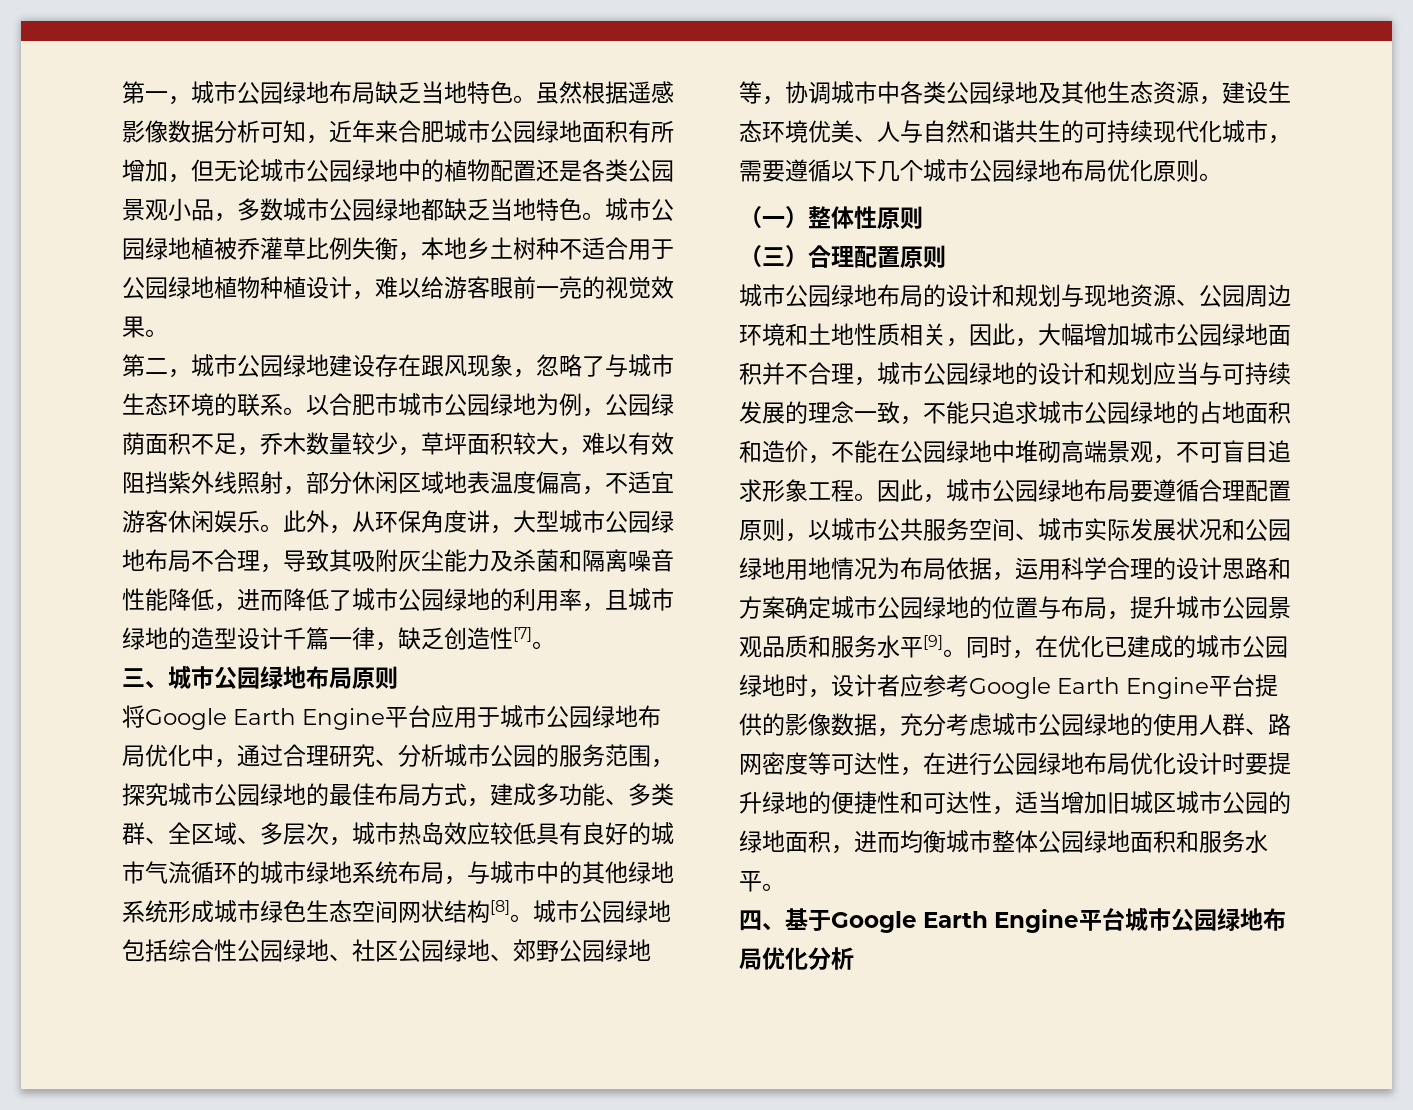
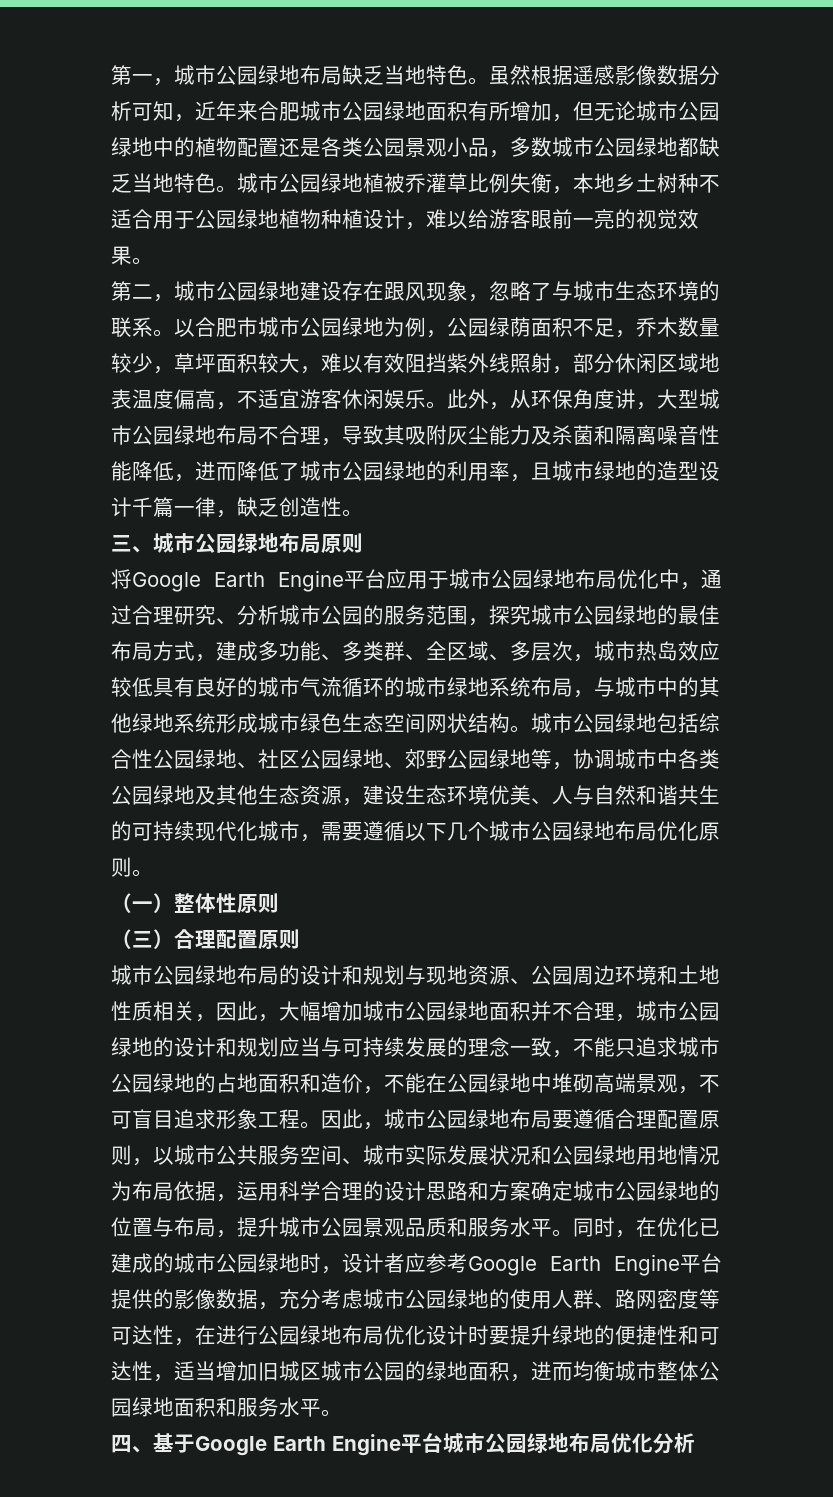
- 此外，从环保角度讲，大型城市公园绿地布局不合理，导致其吸附灰尘能力及杀菌和隔离噪音性能降低，进而降低了城市公园绿地的利用率，且城市绿地的造型设计千篇一律，缺乏创造性[7]。
+ 此外，从环保角度讲，大型城市公园绿地布局不合理，导致其吸附灰尘能力及杀菌和隔离噪音性能降低，进而降低了城市公园绿地的利用率，且城市绿地的造型设计千篇一律，缺乏创造性。
- 将Google Earth Engine平台应用于城市公园绿地布局优化中，通过合理研究、分析城市公园的服务范围，探究城市公园绿地的最佳布局方式，建成多功能、多类群、全区域、多层次，城市热岛效应较低具有良好的城市气流循环的城市绿地系统布局，与城市中的其他绿地系统形成城市绿色生态空间网状结构[8]。
+ 将Google Earth Engine平台应用于城市公园绿地布局优化中，通过合理研究、分析城市公园的服务范围，探究城市公园绿地的最佳布局方式，建成多功能、多类群、全区域、多层次，城市热岛效应较低具有良好的城市气流循环的城市绿地系统布局，与城市中的其他绿地系统形成城市绿色生态空间网状结构。
- 因此，城市公园绿地布局要遵循合理配置原则，以城市公共服务空间、城市实际发展状况和公园绿地用地情况为布局依据，运用科学合理的设计思路和方案确定城市公园绿地的位置与布局，提升城市公园景观品质和服务水平[9]。
+ 因此，城市公园绿地布局要遵循合理配置原则，以城市公共服务空间、城市实际发展状况和公园绿地用地情况为布局依据，运用科学合理的设计思路和方案确定城市公园绿地的位置与布局，提升城市公园景观品质和服务水平。

